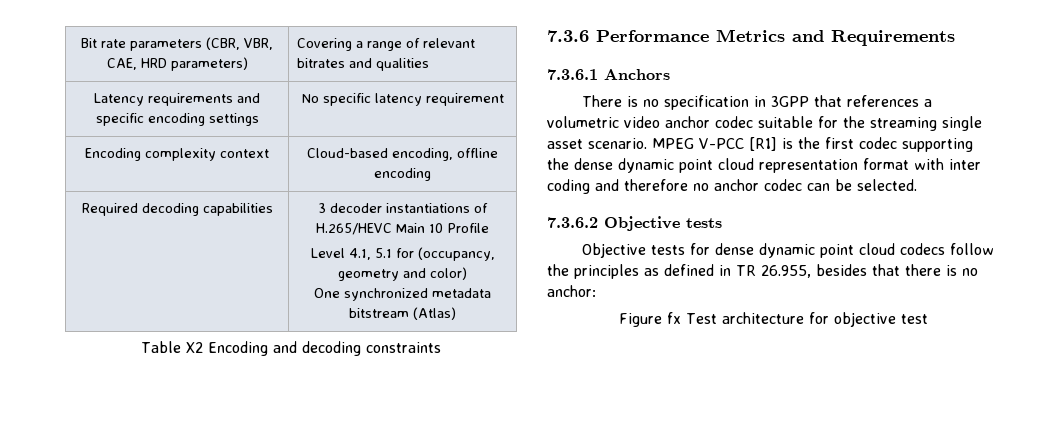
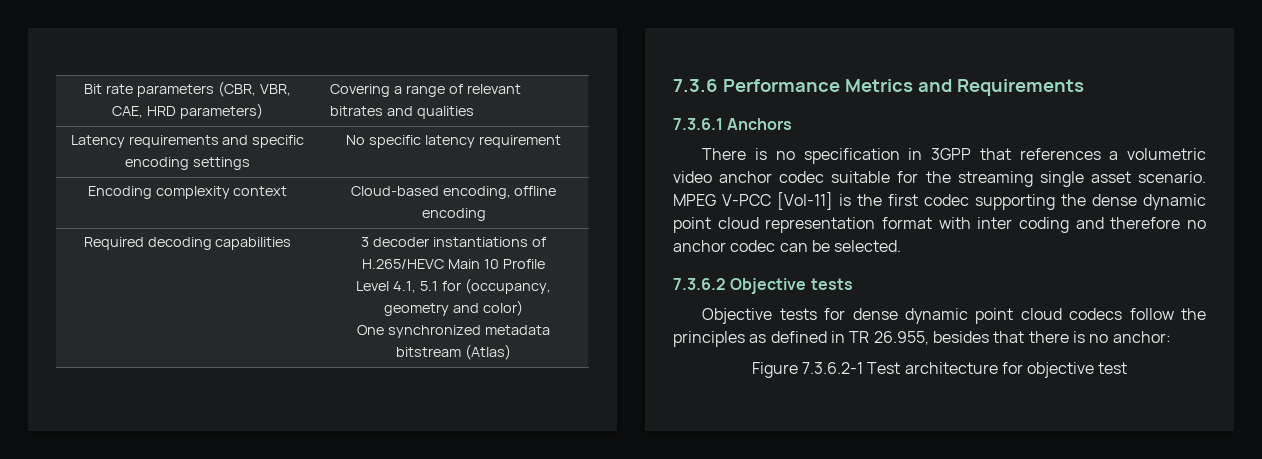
- Table X2 Encoding and decoding constraints
- MPEG V-PCC [R1] is the first codec supporting the dense dynamic point cloud representation format with inter coding and therefore no anchor codec can be selected.
+ MPEG V-PCC [Vol-11] is the first codec supporting the dense dynamic point cloud representation format with inter coding and therefore no anchor codec can be selected.
- Figure fx Test architecture for objective test
+ Figure 7.3.6.2-1 Test architecture for objective test

